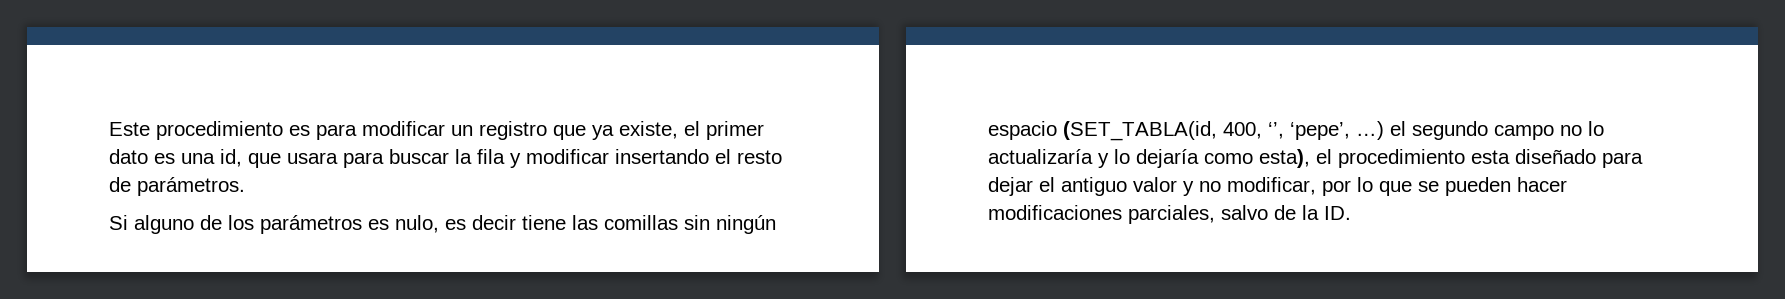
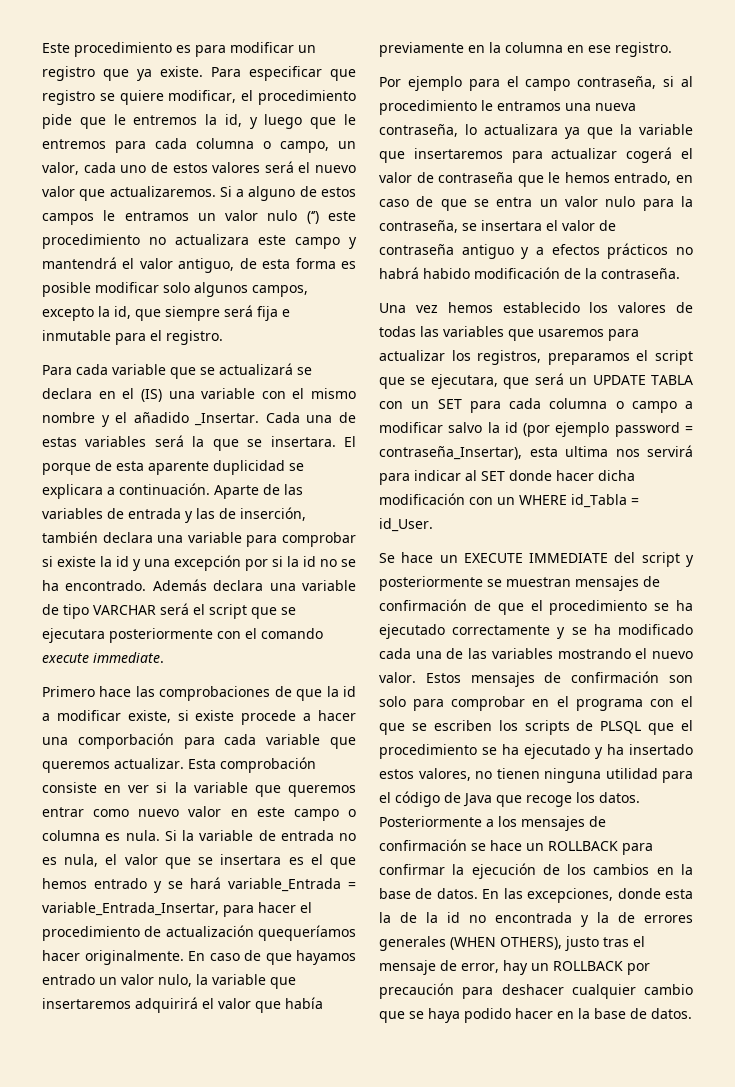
- Este procedimiento es para modificar un registro que ya existe, el primer dato es una id, que usara para buscar la fila y modificar insertando el resto de parámetros.
- Si alguno de los parámetros es nulo, es decir tiene las comillas sin ningún espacio (SET_TABLA(id, 400, ‘’, ‘pepe’, …) el segundo campo no lo actualizaría y lo dejaría como esta), el procedimiento esta diseñado para dejar el antiguo valor y no modificar, por lo que se pueden hacer modificaciones parciales, salvo de la ID.
+ Este procedimiento es para modificar un registro que ya existe. Para especificar que registro se quiere modificar, el procedimiento pide que le entremos la id, y luego que le entremos para cada columna o campo, un valor, cada uno de estos valores será el nuevo valor que actualizaremos. Si a alguno de estos campos le entramos un valor nulo (‘’) este procedimiento no actualizara este campo y mantendrá el valor antiguo, de esta forma es posible modificar solo algunos campos, excepto la id, que siempre será fija e inmutable para el registro.
+ Para cada variable que se actualizará se declara en el (IS) una variable con el mismo nombre y el añadido _Insertar. Cada una de estas variables será la que se insertara. El porque de esta aparente duplicidad se explicara a continuación. Aparte de las variables de entrada y las de inserción, también declara una variable para comprobar si existe la id y una excepción por si la id no se ha encontrado. Además declara una variable de tipo VARCHAR será el script que se ejecutara posteriormente con el comando execute immediate.
+ Primero hace las comprobaciones de que la id a modificar existe, si existe procede a hacer una comporbación para cada variable que queremos actualizar. Esta comprobación consiste en ver si la variable que queremos entrar como nuevo valor en este campo o columna es nula. Si la variable de entrada no es nula, el valor que se insertara es el que hemos entrado y se hará variable_Entrada = variable_Entrada_Insertar, para hacer el procedimiento de actualización quequeríamos hacer originalmente. En caso de que hayamos entrado un valor nulo, la variable que insertaremos adquirirá el valor que había previamente en la columna en ese registro.
+ Por ejemplo para el campo contraseña, si al procedimiento le entramos una nueva contraseña, lo actualizara ya que la variable que insertaremos para actualizar cogerá el valor de contraseña que le hemos entrado, en caso de que se entra un valor nulo para la contraseña, se insertara el valor de contraseña antiguo y a efectos prácticos no habrá habido modificación de la contraseña.
+ Una vez hemos establecido los valores de todas las variables que usaremos para actualizar los registros, preparamos el script que se ejecutara, que será un UPDATE TABLA con un SET para cada columna o campo a modificar salvo la id (por ejemplo password = contraseña_Insertar), esta ultima nos servirá para indicar al SET donde hacer dicha modificación con un WHERE id_Tabla = id_User.
+ Se hace un EXECUTE IMMEDIATE del script y posteriormente se muestran mensajes de confirmación de que el procedimiento se ha ejecutado correctamente y se ha modificado cada una de las variables mostrando el nuevo valor. Estos mensajes de confirmación son solo para comprobar en el programa con el que se escriben los scripts de PLSQL que el procedimiento se ha ejecutado y ha insertado estos valores, no tienen ninguna utilidad para el código de Java que recoge los datos. Posteriormente a los mensajes de confirmación se hace un ROLLBACK para confirmar la ejecución de los cambios en la base de datos. En las excepciones, donde esta la de la id no encontrada y la de errores generales (WHEN OTHERS), justo tras el mensaje de error, hay un ROLLBACK por precaución para deshacer cualquier cambio que se haya podido hacer en la base de datos.

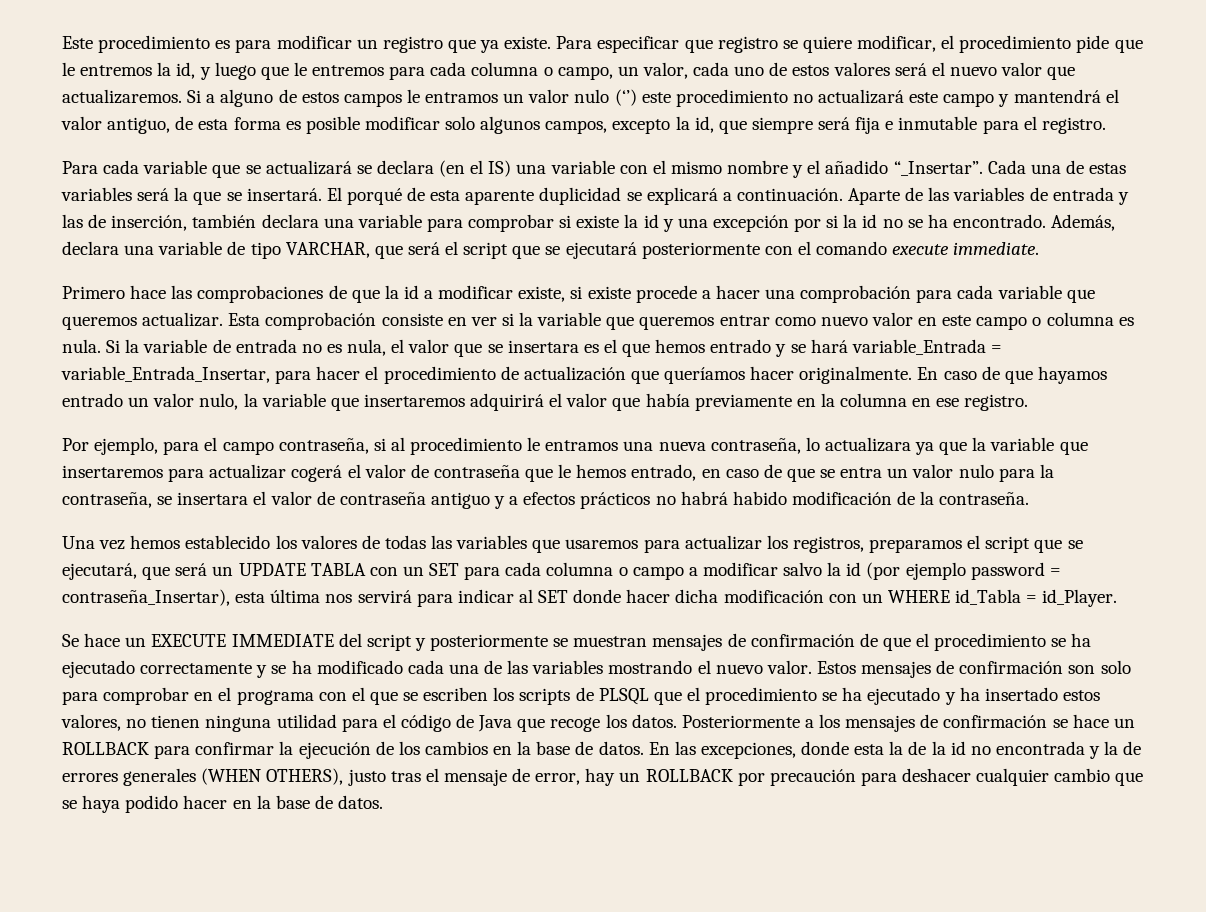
- Si a alguno de estos campos le entramos un valor nulo (‘’) este procedimiento no actualizara este campo y mantendrá el valor antiguo, de esta forma es posible modificar solo algunos campos, excepto la id, que siempre será fija e inmutable para el registro.
+ Si a alguno de estos campos le entramos un valor nulo (‘’) este procedimiento no actualizará este campo y mantendrá el valor antiguo, de esta forma es posible modificar solo algunos campos, excepto la id, que siempre será fija e inmutable para el registro.
- Para cada variable que se actualizará se declara en el (IS) una variable con el mismo nombre y el añadido _Insertar.
+ Para cada variable que se actualizará se declara (en el IS) una variable con el mismo nombre y el añadido “_Insertar”.
- Cada una de estas variables será la que se insertara. El porque de esta aparente duplicidad se explicara a continuación.
+ Cada una de estas variables será la que se insertará. El porqué de esta aparente duplicidad se explicará a continuación.
- Además declara una variable de tipo VARCHAR será el script que se ejecutara posteriormente con el comando execute immediate.
+ Además, declara una variable de tipo VARCHAR, que será el script que se ejecutará posteriormente con el comando execute immediate.
- Primero hace las comprobaciones de que la id a modificar existe, si existe procede a hacer una comporbación para cada variable que queremos actualizar.
+ Primero hace las comprobaciones de que la id a modificar existe, si existe procede a hacer una comprobación para cada variable que queremos actualizar.
- Si la variable de entrada no es nula, el valor que se insertara es el que hemos entrado y se hará variable_Entrada = variable_Entrada_Insertar, para hacer el procedimiento de actualización quequeríamos hacer originalmente.
+ Si la variable de entrada no es nula, el valor que se insertara es el que hemos entrado y se hará variable_Entrada = variable_Entrada_Insertar, para hacer el procedimiento de actualización que queríamos hacer originalmente.
- Por ejemplo para el campo contraseña, si al procedimiento le entramos una nueva contraseña, lo actualizara ya que la variable que insertaremos para actualizar cogerá el valor de contraseña que le hemos entrado, en caso de que se entra un valor nulo para la contraseña, se insertara el valor de contraseña antiguo y a efectos prácticos no habrá habido modificación de la contraseña.
+ Por ejemplo, para el campo contraseña, si al procedimiento le entramos una nueva contraseña, lo actualizara ya que la variable que insertaremos para actualizar cogerá el valor de contraseña que le hemos entrado, en caso de que se entra un valor nulo para la contraseña, se insertara el valor de contraseña antiguo y a efectos prácticos no habrá habido modificación de la contraseña.
- Una vez hemos establecido los valores de todas las variables que usaremos para actualizar los registros, preparamos el script que se ejecutara, que será un UPDATE TABLA con un SET para cada columna o campo a modificar salvo la id (por ejemplo password = contraseña_Insertar), esta ultima nos servirá para indicar al SET donde hacer dicha modificación con un WHERE id_Tabla = id_User.
+ Una vez hemos establecido los valores de todas las variables que usaremos para actualizar los registros, preparamos el script que se ejecutará, que será un UPDATE TABLA con un SET para cada columna o campo a modificar salvo la id (por ejemplo password = contraseña_Insertar), esta última nos servirá para indicar al SET donde hacer dicha modificación con un WHERE id_Tabla = id_Player.

